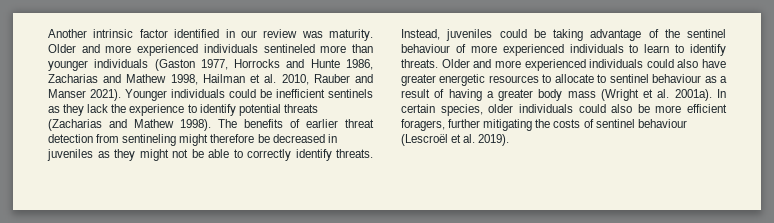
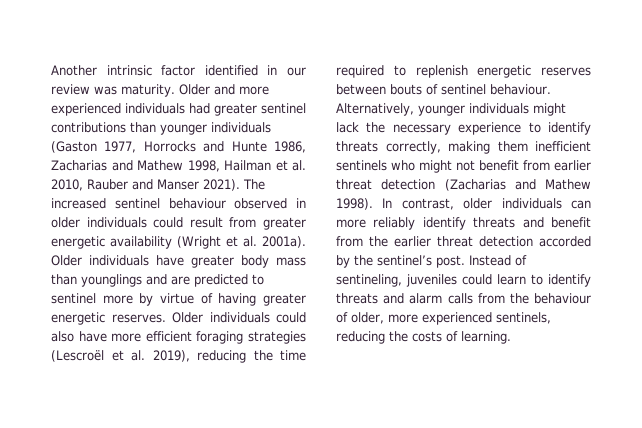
- Older and more experienced individuals sentineled more than younger individuals (Gaston 1977, Horrocks and Hunte 1986, Zacharias and Mathew 1998, Hailman et al. 2010, Rauber and Manser 2021).
+ Older and more experienced individuals had greater sentinel contributions than younger individuals (Gaston 1977, Horrocks and Hunte 1986, Zacharias and Mathew 1998, Hailman et al. 2010, Rauber and Manser 2021).
- Younger individuals could be inefficient sentinels as they lack the experience to identify potential threats (Zacharias and Mathew 1998). The benefits of earlier threat detection from sentineling might therefore be decreased in juveniles as they might not be able to correctly identify threats. Instead, juveniles could be taking advantage of the sentinel behaviour of more experienced individuals to learn to identify threats. Older and more experienced individuals could also have greater energetic resources to allocate to sentinel behaviour as a result of having a greater body mass (Wright et al. 2001a). In certain species, older individuals could also be more efficient foragers, further mitigating the costs of sentinel behaviour (Lescroël et al. 2019).
+ The increased sentinel behaviour observed in older individuals could result from greater energetic availability (Wright et al. 2001a). Older individuals have greater body mass than younglings and are predicted to sentinel more by virtue of having greater energetic reserves. Older individuals could also have more efficient foraging strategies (Lescroël et al. 2019), reducing the time required to replenish energetic reserves between bouts of sentinel behaviour. Alternatively, younger individuals might lack the necessary experience to identify threats correctly, making them inefficient sentinels who might not benefit from earlier threat detection (Zacharias and Mathew 1998). In contrast, older individuals can more reliably identify threats and benefit from the earlier threat detection accorded by the sentinel’s post. Instead of sentineling, juveniles could learn to identify threats and alarm calls from the behaviour of older, more experienced sentinels, reducing the costs of learning.

